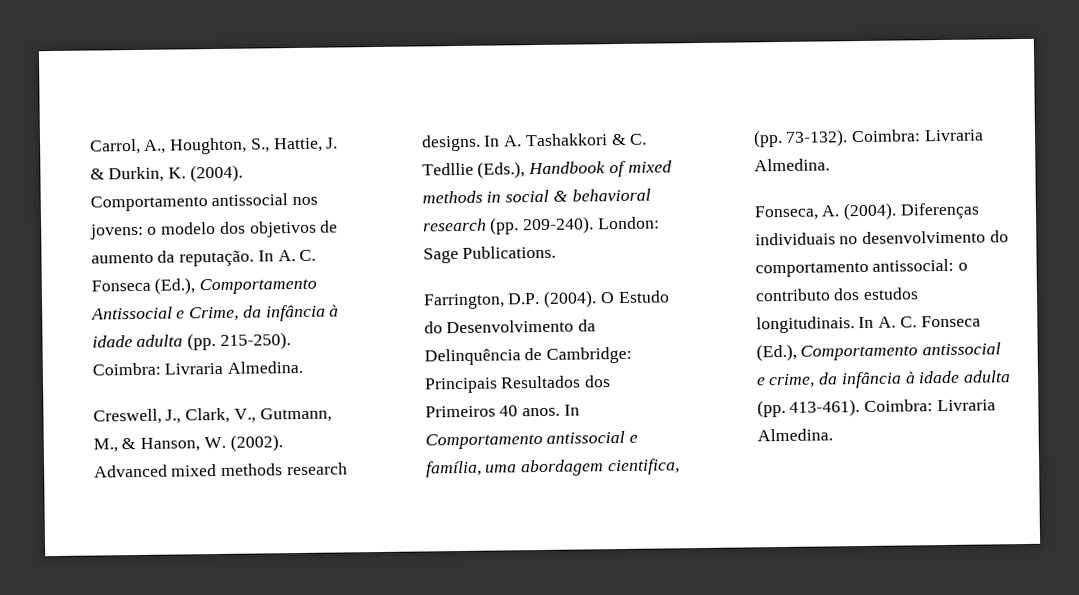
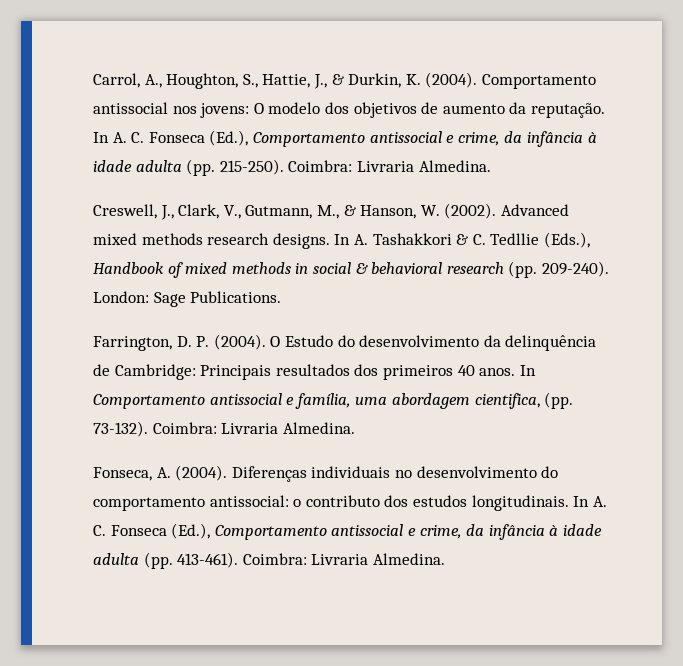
- Carrol, A., Houghton, S., Hattie, J. & Durkin, K. (2004).
+ Carrol, A., Houghton, S., Hattie, J., & Durkin, K. (2004).
- Comportamento antissocial nos jovens: o modelo dos objetivos de aumento da reputação.
+ Comportamento antissocial nos jovens: O modelo dos objetivos de aumento da reputação.
- In A. C. Fonseca (Ed.), Comportamento Antissocial e Crime, da infância à idade adulta (pp. 215-250).
+ In A. C. Fonseca (Ed.), Comportamento antissocial e crime, da infância à idade adulta (pp. 215-250).
- Farrington, D.P. (2004).
+ Farrington, D. P. (2004).
- O Estudo do Desenvolvimento da Delinquência de Cambridge: Principais Resultados dos Primeiros 40 anos.
+ O Estudo do desenvolvimento da delinquência de Cambridge: Principais resultados dos primeiros 40 anos.

